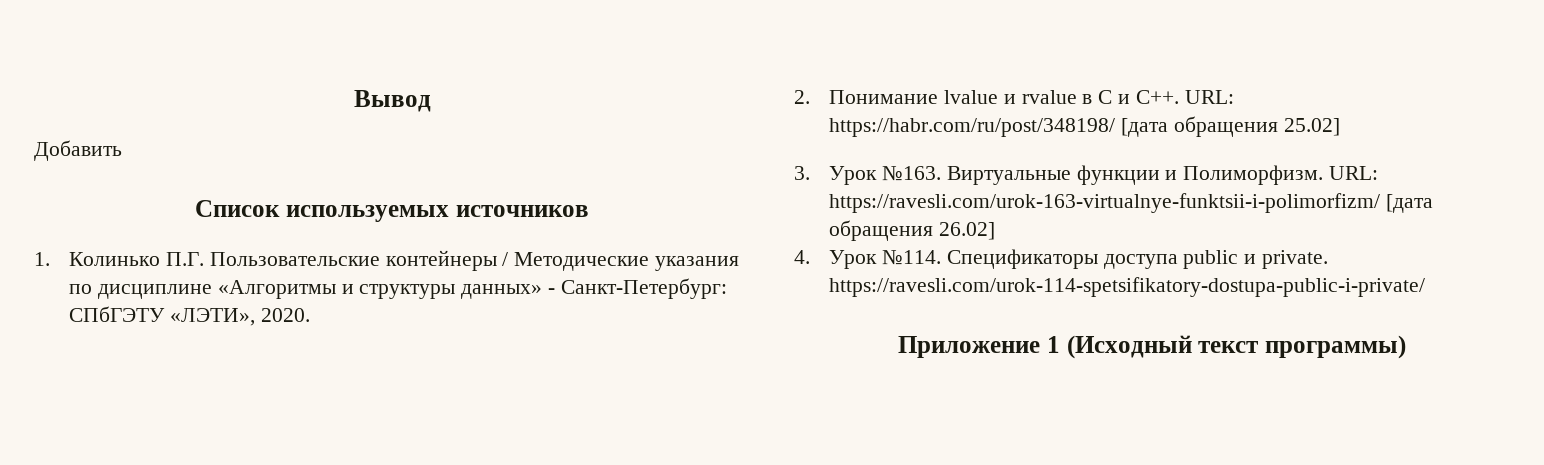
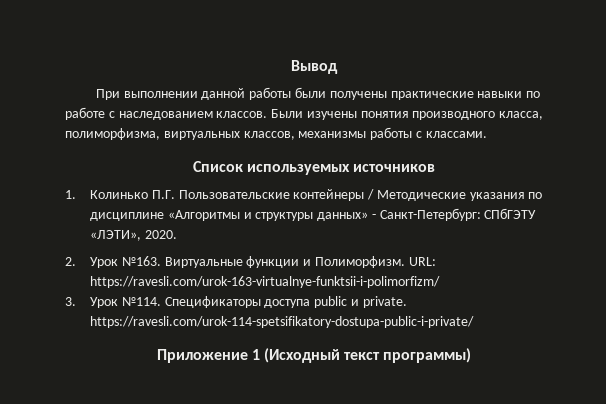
- Добавить
+ При выполнении данной работы были получены практические навыки по работе с наследованием классов. Были изучены понятия производного класса, полиморфизма, виртуальных классов, механизмы работы с классами.
- 2. Понимание lvalue и rvalue в C и С++. URL: https://habr.com/ru/post/348198/ [дата обращения 25.02]
- 3. Урок №163.
+ 2. Урок №163.
- URL: https://ravesli.com/urok-163-virtualnye-funktsii-i-polimorfizm/ [дата обращения 26.02]
- 4. Урок №114.
+ URL: https://ravesli.com/urok-163-virtualnye-funktsii-i-polimorfizm/
+ 3. Урок №114.

